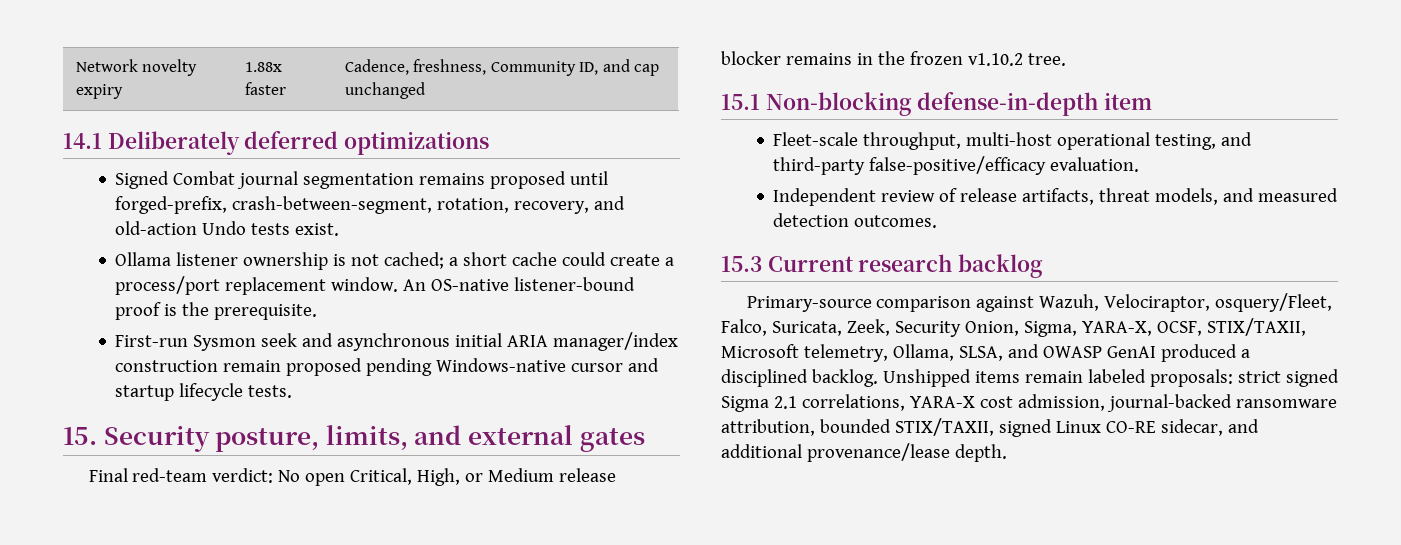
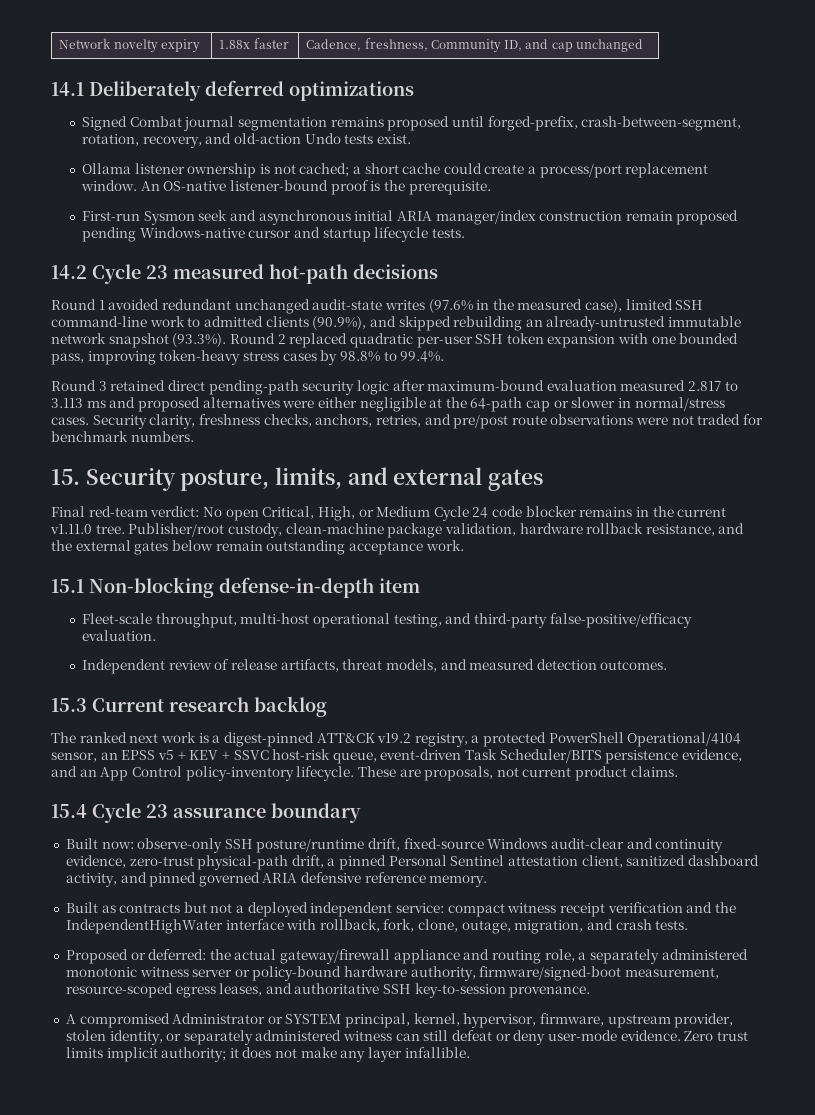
+ 14.2 Cycle 23 measured hot-path decisions
+ Round 1 avoided redundant unchanged audit-state writes (97.6% in the measured case), limited SSH command-line work to admitted clients (90.9%), and skipped rebuilding an already-untrusted immutable network snapshot (93.3%). Round 2 replaced quadratic per-user SSH token expansion with one bounded pass, improving token-heavy stress cases by 98.8% to 99.4%.
+ Round 3 retained direct pending-path security logic after maximum-bound evaluation measured 2.817 to 3.113 ms and proposed alternatives were either negligible at the 64-path cap or slower in normal/stress cases. Security clarity, freshness checks, anchors, retries, and pre/post route observations were not traded for benchmark numbers.
- Final red-team verdict: No open Critical, High, or Medium release blocker remains in the frozen v1.10.2 tree.
+ Final red-team verdict: No open Critical, High, or Medium Cycle 24 code blocker remains in the current v1.11.0 tree. Publisher/root custody, clean-machine package validation, hardware rollback resistance, and the external gates below remain outstanding acceptance work.
- Primary-source comparison against Wazuh, Velociraptor, osquery/Fleet, Falco, Suricata, Zeek, Security Onion, Sigma, YARA-X, OCSF, STIX/TAXII, Microsoft telemetry, Ollama, SLSA, and OWASP GenAI produced a disciplined backlog. Unshipped items remain labeled proposals: strict signed Sigma 2.1 correlations, YARA-X cost admission, journal-backed ransomware attribution, bounded STIX/TAXII, signed Linux CO-RE sidecar, and additional provenance/lease depth.
+ The ranked next work is a digest-pinned ATT&CK v19.2 registry, a protected PowerShell Operational/4104 sensor, an EPSS v5 + KEV + SSVC host-risk queue, event-driven Task Scheduler/BITS persistence evidence, and an App Control policy-inventory lifecycle. These are proposals, not current product claims.
+ 15.4 Cycle 23 assurance boundary
+ Built now: observe-only SSH posture/runtime drift, fixed-source Windows audit-clear and continuity evidence, zero-trust physical-path drift, a pinned Personal Sentinel attestation client, sanitized dashboard activity, and pinned governed ARIA defensive reference memory.
+ Built as contracts but not a deployed independent service: compact witness receipt verification and the IndependentHighWater interface with rollback, fork, clone, outage, migration, and crash tests.
+ Proposed or deferred: the actual gateway/firewall appliance and routing role, a separately administered monotonic witness server or policy-bound hardware authority, firmware/signed-boot measurement, resource-scoped egress leases, and authoritative SSH key-to-session provenance.
+ A compromised Administrator or SYSTEM principal, kernel, hypervisor, firmware, upstream provider, stolen identity, or separately administered witness can still defeat or deny user-mode evidence. Zero trust limits implicit authority; it does not make any layer infallible.

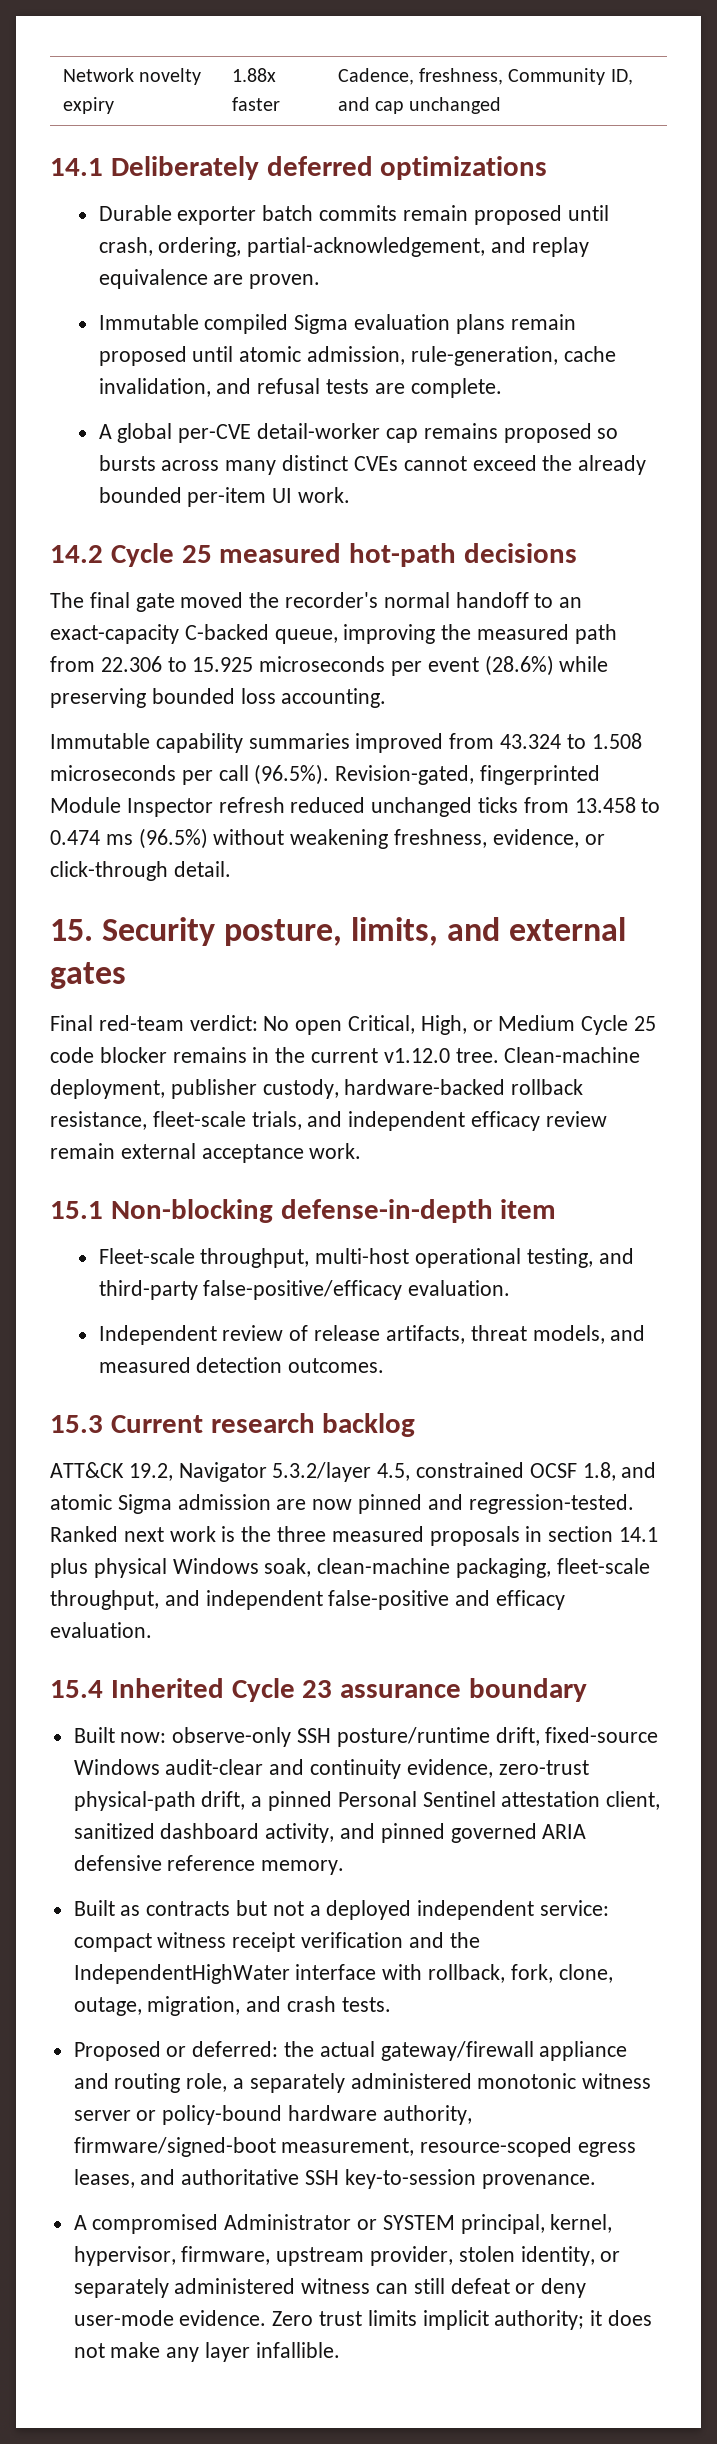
- Signed Combat journal segmentation remains proposed until forged-prefix, crash-between-segment, rotation, recovery, and old-action Undo tests exist.
- Ollama listener ownership is not cached; a short cache could create a process/port replacement window. An OS-native listener-bound proof is the prerequisite.
- First-run Sysmon seek and asynchronous initial ARIA manager/index construction remain proposed pending Windows-native cursor and startup lifecycle tests.
+ Durable exporter batch commits remain proposed until crash, ordering, partial-acknowledgement, and replay equivalence are proven.
+ Immutable compiled Sigma evaluation plans remain proposed until atomic admission, rule-generation, cache invalidation, and refusal tests are complete.
+ A global per-CVE detail-worker cap remains proposed so bursts across many distinct CVEs cannot exceed the already bounded per-item UI work.
- 14.2 Cycle 23 measured hot-path decisions
+ 14.2 Cycle 25 measured hot-path decisions
- Round 1 avoided redundant unchanged audit-state writes (97.6% in the measured case), limited SSH command-line work to admitted clients (90.9%), and skipped rebuilding an already-untrusted immutable network snapshot (93.3%). Round 2 replaced quadratic per-user SSH token expansion with one bounded pass, improving token-heavy stress cases by 98.8% to 99.4%.
- Round 3 retained direct pending-path security logic after maximum-bound evaluation measured 2.817 to 3.113 ms and proposed alternatives were either negligible at the 64-path cap or slower in normal/stress cases. Security clarity, freshness checks, anchors, retries, and pre/post route observations were not traded for benchmark numbers.
+ The final gate moved the recorder's normal handoff to an exact-capacity C-backed queue, improving the measured path from 22.306 to 15.925 microseconds per event (28.6%) while preserving bounded loss accounting.
+ Immutable capability summaries improved from 43.324 to 1.508 microseconds per call (96.5%). Revision-gated, fingerprinted Module Inspector refresh reduced unchanged ticks from 13.458 to 0.474 ms (96.5%) without weakening freshness, evidence, or click-through detail.
- Final red-team verdict: No open Critical, High, or Medium Cycle 24 code blocker remains in the current v1.11.0 tree. Publisher/root custody, clean-machine package validation, hardware rollback resistance, and the external gates below remain outstanding acceptance work.
+ Final red-team verdict: No open Critical, High, or Medium Cycle 25 code blocker remains in the current v1.12.0 tree. Clean-machine deployment, publisher custody, hardware-backed rollback resistance, fleet-scale trials, and independent efficacy review remain external acceptance work.
- The ranked next work is a digest-pinned ATT&CK v19.2 registry, a protected PowerShell Operational/4104 sensor, an EPSS v5 + KEV + SSVC host-risk queue, event-driven Task Scheduler/BITS persistence evidence, and an App Control policy-inventory lifecycle. These are proposals, not current product claims.
+ ATT&CK 19.2, Navigator 5.3.2/layer 4.5, constrained OCSF 1.8, and atomic Sigma admission are now pinned and regression-tested. Ranked next work is the three measured proposals in section 14.1 plus physical Windows soak, clean-machine packaging, fleet-scale throughput, and independent false-positive and efficacy evaluation.
- 15.4 Cycle 23 assurance boundary
+ 15.4 Inherited Cycle 23 assurance boundary

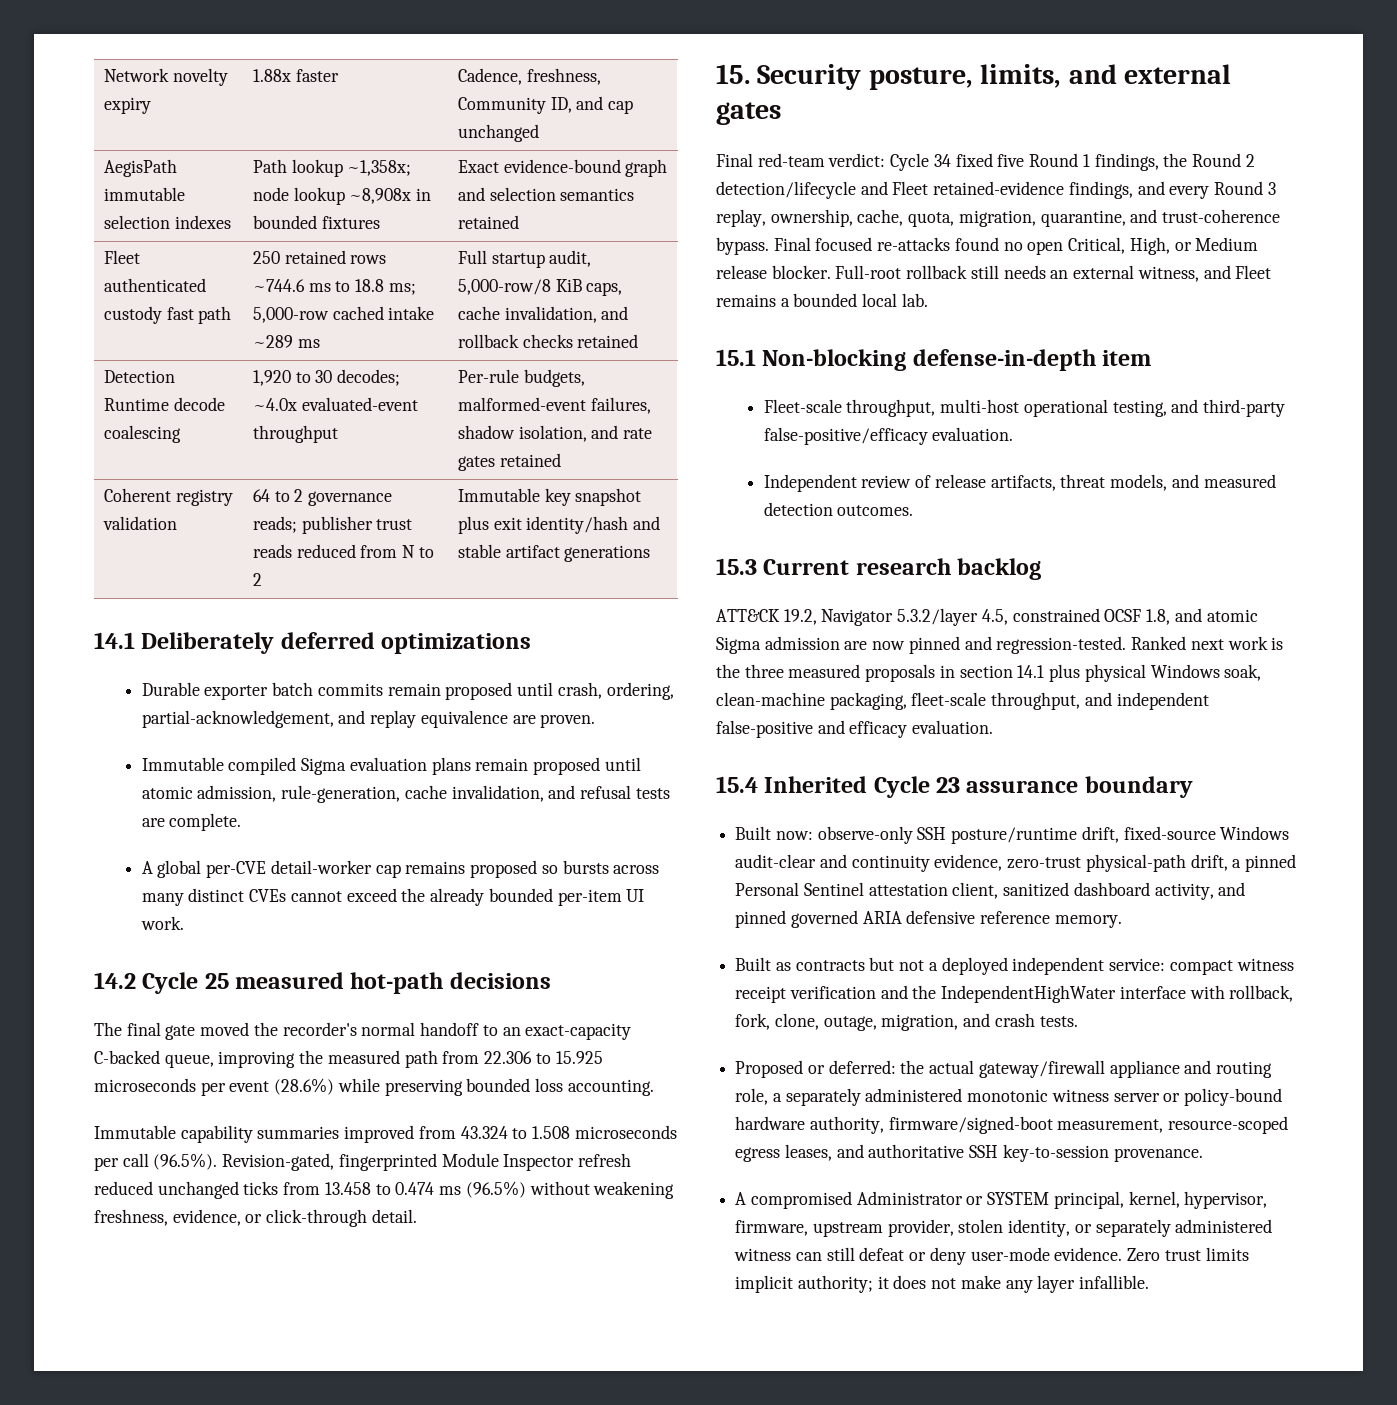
+ AegisPath immutable selection indexes | Path lookup ~1,358x; node lookup ~8,908x in bounded fixtures | Exact evidence-bound graph and selection semantics retained
+ Fleet authenticated custody fast path | 250 retained rows ~744.6 ms to 18.8 ms; 5,000-row cached intake ~289 ms | Full startup audit, 5,000-row/8 KiB caps, cache invalidation, and rollback checks retained
+ Detection Runtime decode coalescing | 1,920 to 30 decodes; ~4.0x evaluated-event throughput | Per-rule budgets, malformed-event failures, shadow isolation, and rate gates retained
+ Coherent registry validation | 64 to 2 governance reads; publisher trust reads reduced from N to 2 | Immutable key snapshot plus exit identity/hash and stable artifact generations
- Final red-team verdict: No open Critical, High, or Medium Cycle 25 code blocker remains in the current v1.12.0 tree. Clean-machine deployment, publisher custody, hardware-backed rollback resistance, fleet-scale trials, and independent efficacy review remain external acceptance work.
+ Final red-team verdict: Cycle 34 fixed five Round 1 findings, the Round 2 detection/lifecycle and Fleet retained-evidence findings, and every Round 3 replay, ownership, cache, quota, migration, quarantine, and trust-coherence bypass. Final focused re-attacks found no open Critical, High, or Medium release blocker. Full-root rollback still needs an external witness, and Fleet remains a bounded local lab.

